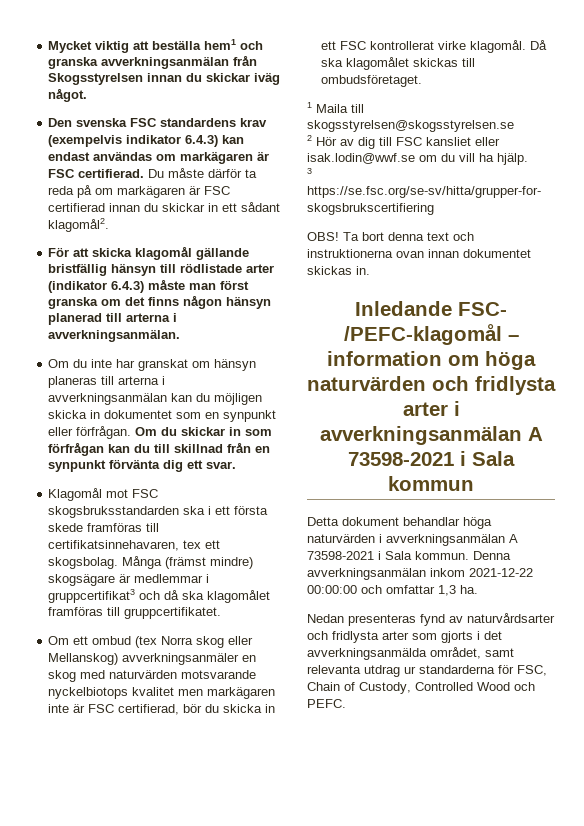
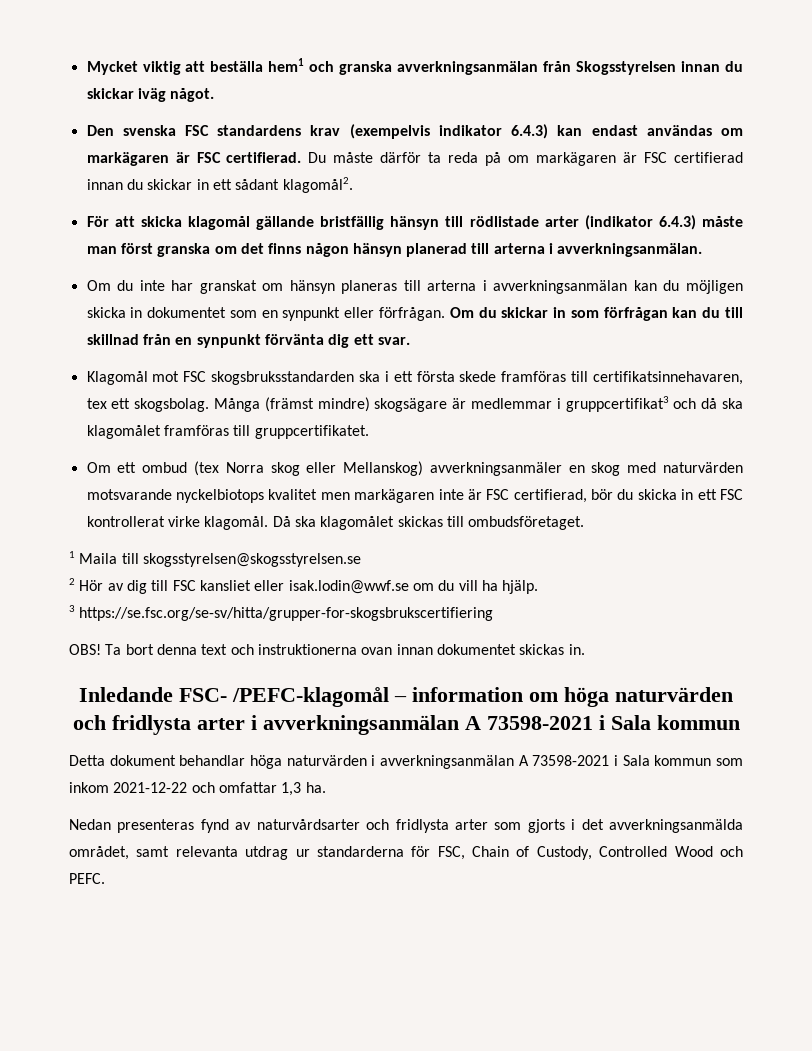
- Detta dokument behandlar höga naturvärden i avverkningsanmälan A 73598-2021 i Sala kommun. Denna avverkningsanmälan inkom 2021-12-22 00:00:00 och omfattar 1,3 ha.
+ Detta dokument behandlar höga naturvärden i avverkningsanmälan A 73598-2021 i Sala kommun som inkom 2021-12-22 och omfattar 1,3 ha.

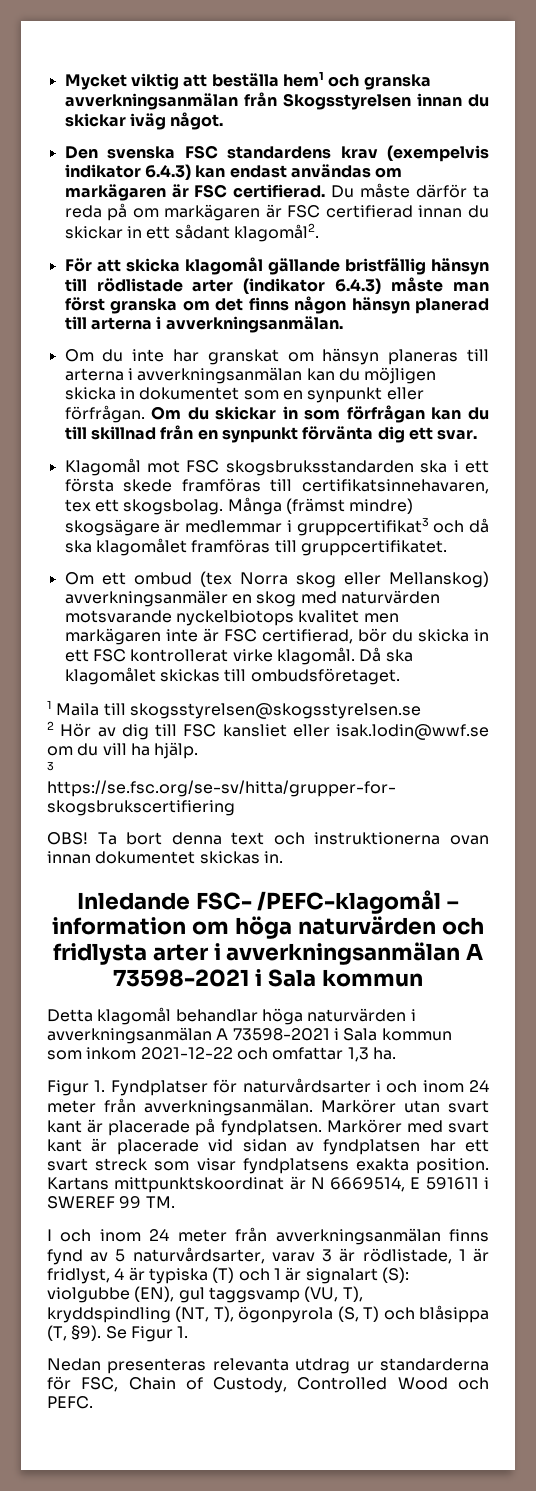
- Detta dokument behandlar höga naturvärden i avverkningsanmälan A 73598-2021 i Sala kommun som inkom 2021-12-22 och omfattar 1,3 ha.
+ Detta klagomål behandlar höga naturvärden i avverkningsanmälan A 73598-2021 i Sala kommun som inkom 2021-12-22 och omfattar 1,3 ha.
- Nedan presenteras fynd av naturvårdsarter och fridlysta arter som gjorts i det avverkningsanmälda området, samt relevanta utdrag ur standarderna för FSC, Chain of Custody, Controlled Wood och PEFC.
+ Figur 1. Fyndplatser för naturvårdsarter i och inom 24 meter från avverkningsanmälan. Markörer utan svart kant är placerade på fyndplatsen. Markörer med svart kant är placerade vid sidan av fyndplatsen har ett svart streck som visar fyndplatsens exakta position. Kartans mittpunktskoordinat är N 6669514, E 591611 i SWEREF 99 TM.
+ I och inom 24 meter från avverkningsanmälan finns fynd av 5 naturvårdsarter, varav 3 är rödlistade, 1 är fridlyst, 4 är typiska (T) och 1 är signalart (S): violgubbe (EN), gul taggsvamp (VU, T), kryddspindling (NT, T), ögonpyrola (S, T) och blåsippa (T, §9). Se Figur 1.
+ Nedan presenteras relevanta utdrag ur standarderna för FSC, Chain of Custody, Controlled Wood och PEFC.

